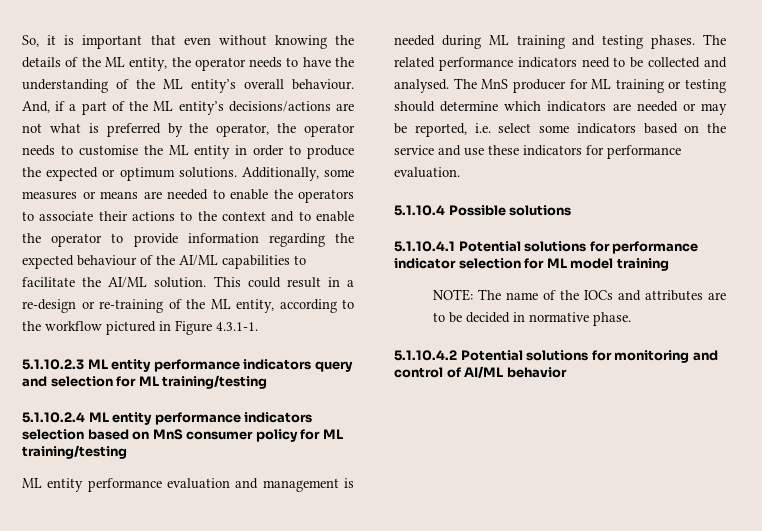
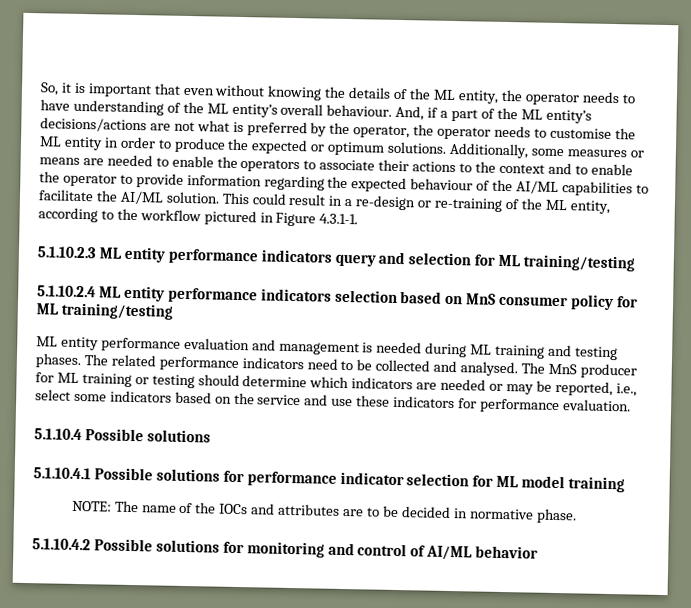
- So, it is important that even without knowing the details of the ML entity, the operator needs to have the understanding of the ML entity’s overall behaviour.
+ So, it is important that even without knowing the details of the ML entity, the operator needs to have understanding of the ML entity’s overall behaviour.
- The MnS producer for ML training or testing should determine which indicators are needed or may be reported, i.e. select some indicators based on the service and use these indicators for performance evaluation.
+ The MnS producer for ML training or testing should determine which indicators are needed or may be reported, i.e., select some indicators based on the service and use these indicators for performance evaluation.
- 5.1.10.4.1 Potential solutions for performance indicator selection for ML model training
+ 5.1.10.4.1 Possible solutions for performance indicator selection for ML model training
- 5.1.10.4.2 Potential solutions for monitoring and control of AI/ML behavior
+ 5.1.10.4.2 Possible solutions for monitoring and control of AI/ML behavior

